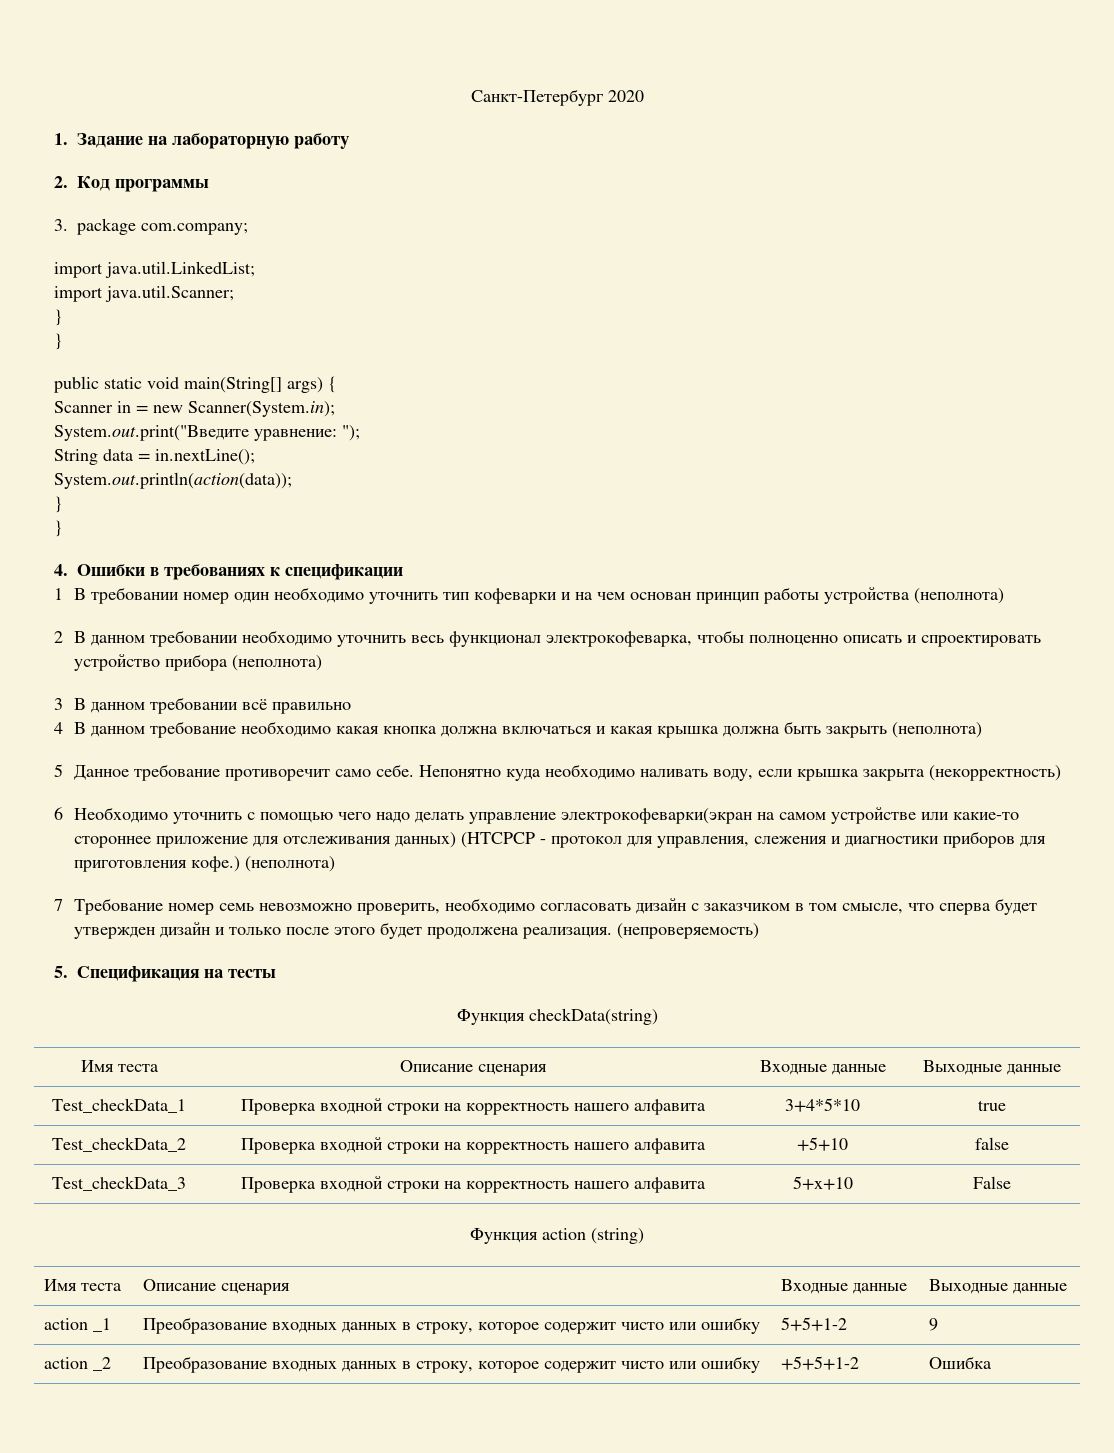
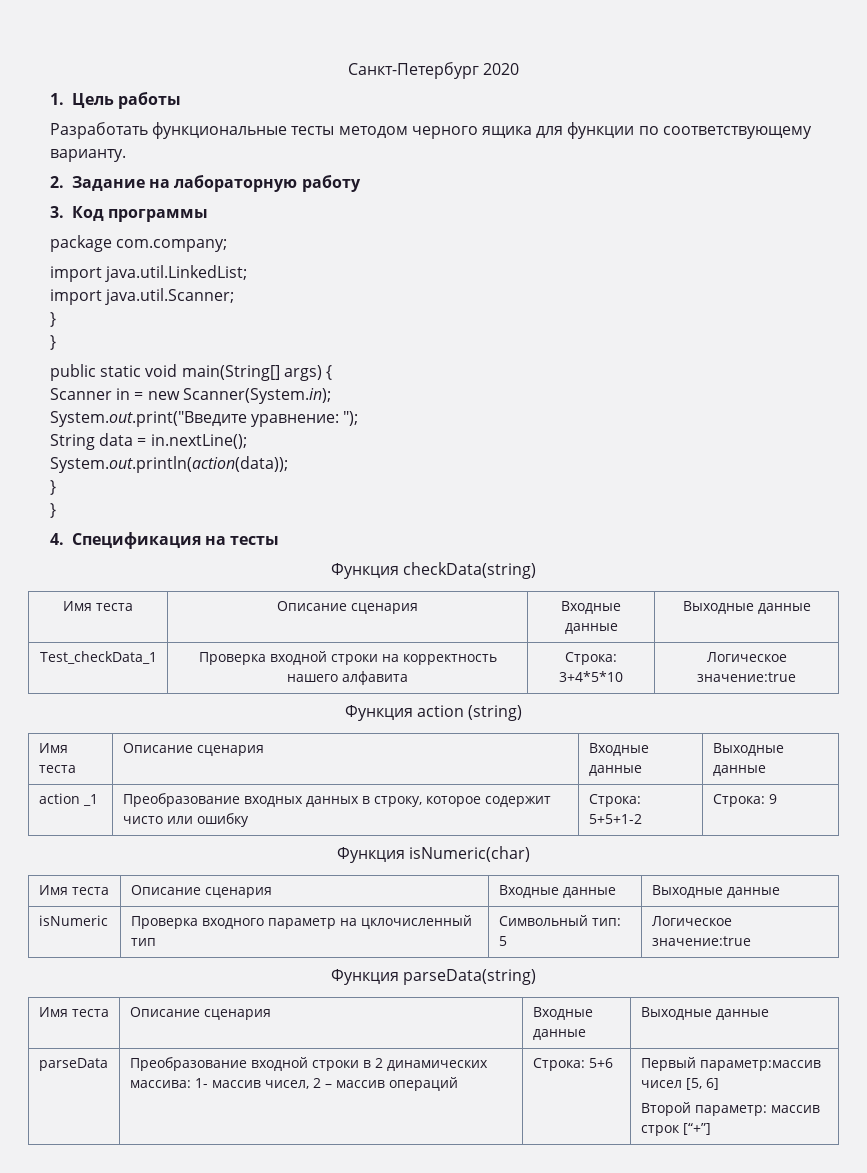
- 1. Задание на лабораторную работу
+ 1. Цель работы
+ Разработать функциональные тесты методом черного ящика для функции по соответствующему варианту.
+ 2. Задание на лабораторную работу
- 2. Код программы
+ 3. Код программы
- 3. package com.company;
+ package com.company;
- 4. Ошибки в требованиях к спецификации
- 1 В требовании номер один необходимо уточнить тип кофеварки и на чем основан принцип работы устройства (неполнота)
- 2 В данном требовании необходимо уточнить весь функционал электрокофеварка, чтобы полноценно описать и спроектировать устройство прибора (неполнота)
- 3 В данном требовании всё правильно
- 4 В данном требование необходимо какая кнопка должна включаться и какая крышка должна быть закрыть (неполнота)
- 5 Данное требование противоречит само себе. Непонятно куда необходимо наливать воду, если крышка закрыта (некорректность)
- 6 Необходимо уточнить с помощью чего надо делать управление электрокофеварки(экран на самом устройстве или какие-то стороннее приложение для отслеживания данных) (HTCPCP - протокол для управления, слежения и диагностики приборов для приготовления кофе.) (неполнота)
- 7 Требование номер семь невозможно проверить, необходимо согласовать дизайн с заказчиком в том смысле, что сперва будет утвержден дизайн и только после этого будет продолжена реализация. (непроверяемость)
- 5. Спецификация на тесты
+ 4. Спецификация на тесты
- Test_checkData_1 | Проверка входной строки на корректность нашего алфавита | 3+4*5*10 | true
- Test_checkData_2 | Проверка входной строки на корректность нашего алфавита | +5+10 | false
- Test_checkData_3 | Проверка входной строки на корректность нашего алфавита | 5+x+10 | False
+ Test_checkData_1 | Проверка входной строки на корректность нашего алфавита | Строка: 3+4*5*10 | Логическое значение:true
- action _1 | Преобразование входных данных в строку, которое содержит чисто или ошибку | 5+5+1-2 | 9
+ action _1 | Преобразование входных данных в строку, которое содержит чисто или ошибку | Строка: 5+5+1-2 | Строка: 9
- action _2 | Преобразование входных данных в строку, которое содержит чисто или ошибку | +5+5+1-2 | Ошибка
+ Функция isNumeric(char)
+ Имя теста | Описание сценария | Входные данные | Выходные данные
+ isNumeric | Проверка входного параметр на цклочисленный тип | Символьный тип: 5 | Логическое значение:true
+ Функция parseData(string)
+ Имя теста | Описание сценария | Входные данные | Выходные данные
+ parseData | Преобразование входной строки в 2 динамических массива: 1- массив чисел, 2 – массив операций | Строка: 5+6 | Первый параметр:массив чисел [5, 6]
+ Второй параметр: массив строк [“+”]

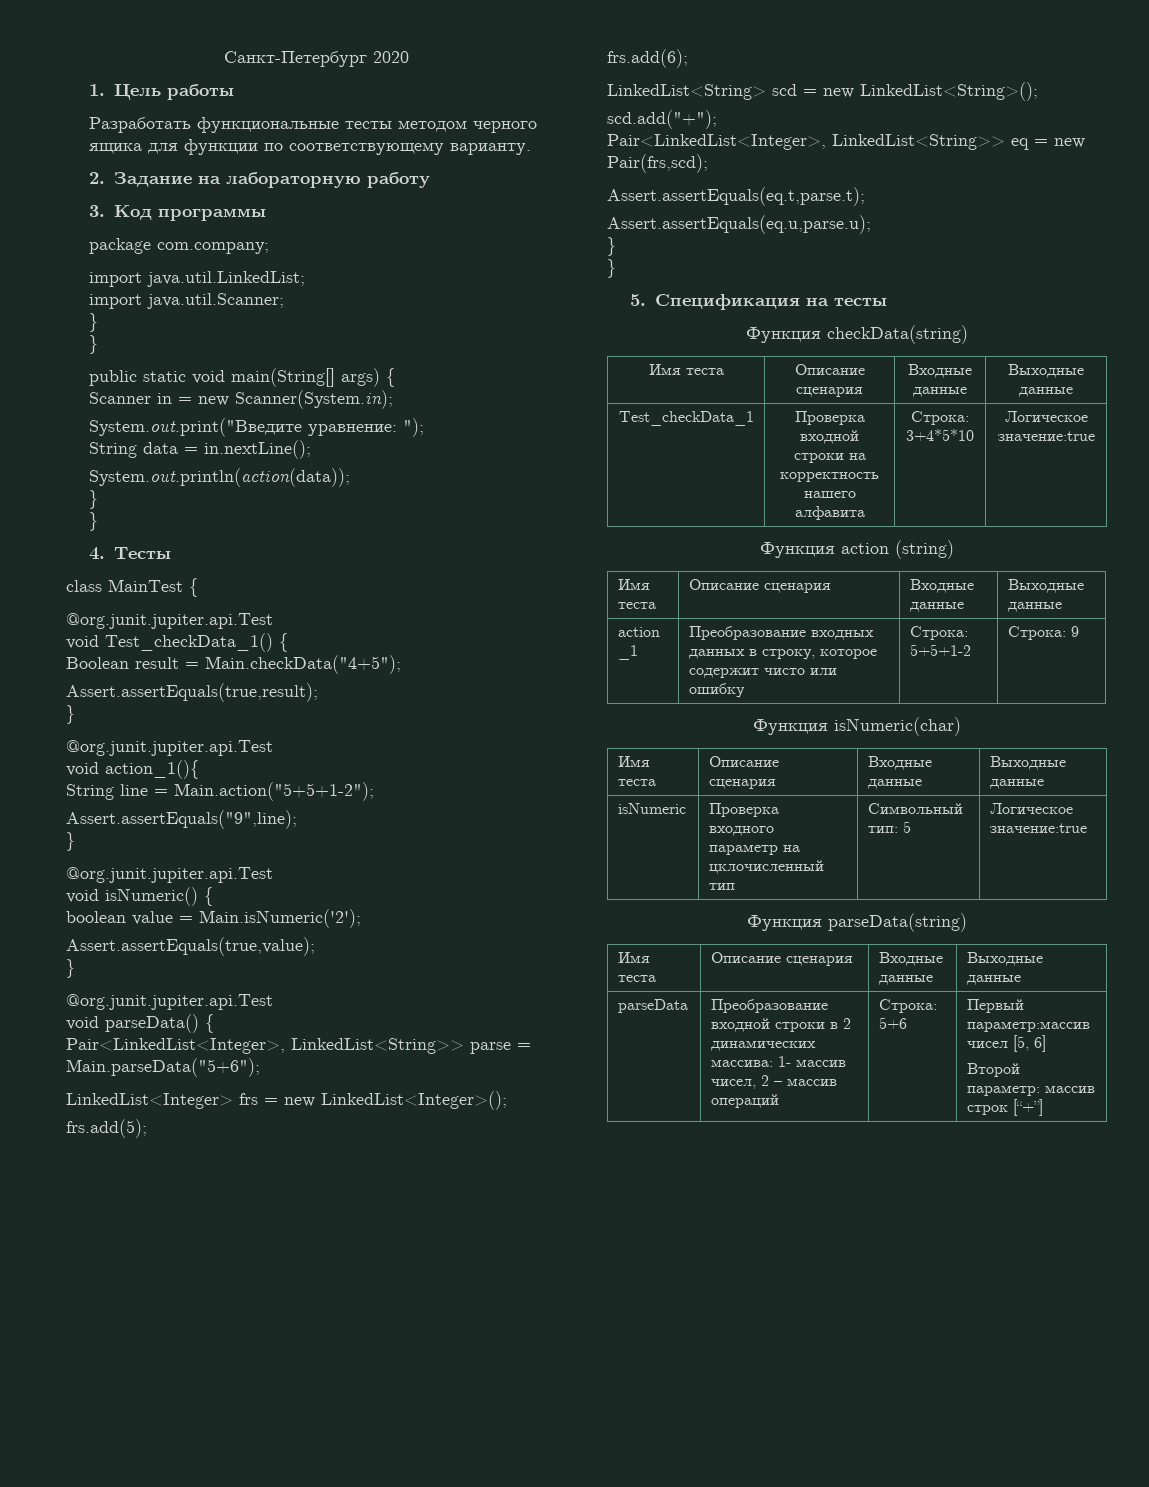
- 4. Спецификация на тесты
+ 4. Тесты
+ class MainTest {
+ @org.junit.jupiter.api.Test
+ void Test_checkData_1() {
+ Boolean result = Main.checkData("4+5");
+ Assert.assertEquals(true,result);
+ }
+ @org.junit.jupiter.api.Test
+ void action_1(){
+ String line = Main.action("5+5+1-2");
+ Assert.assertEquals("9",line);
+ }
+ @org.junit.jupiter.api.Test
+ void isNumeric() {
+ boolean value = Main.isNumeric('2');
+ Assert.assertEquals(true,value);
+ }
+ @org.junit.jupiter.api.Test
+ void parseData() {
+ Pair<LinkedList<Integer>, LinkedList<String>> parse = Main.parseData("5+6");
+ LinkedList<Integer> frs = new LinkedList<Integer>();
+ frs.add(5);
+ frs.add(6);
+ LinkedList<String> scd = new LinkedList<String>();
+ scd.add("+");
+ Pair<LinkedList<Integer>, LinkedList<String>> eq = new Pair(frs,scd);
+ Assert.assertEquals(eq.t,parse.t);
+ Assert.assertEquals(eq.u,parse.u);
+ }
+ }
+ 5. Спецификация на тесты

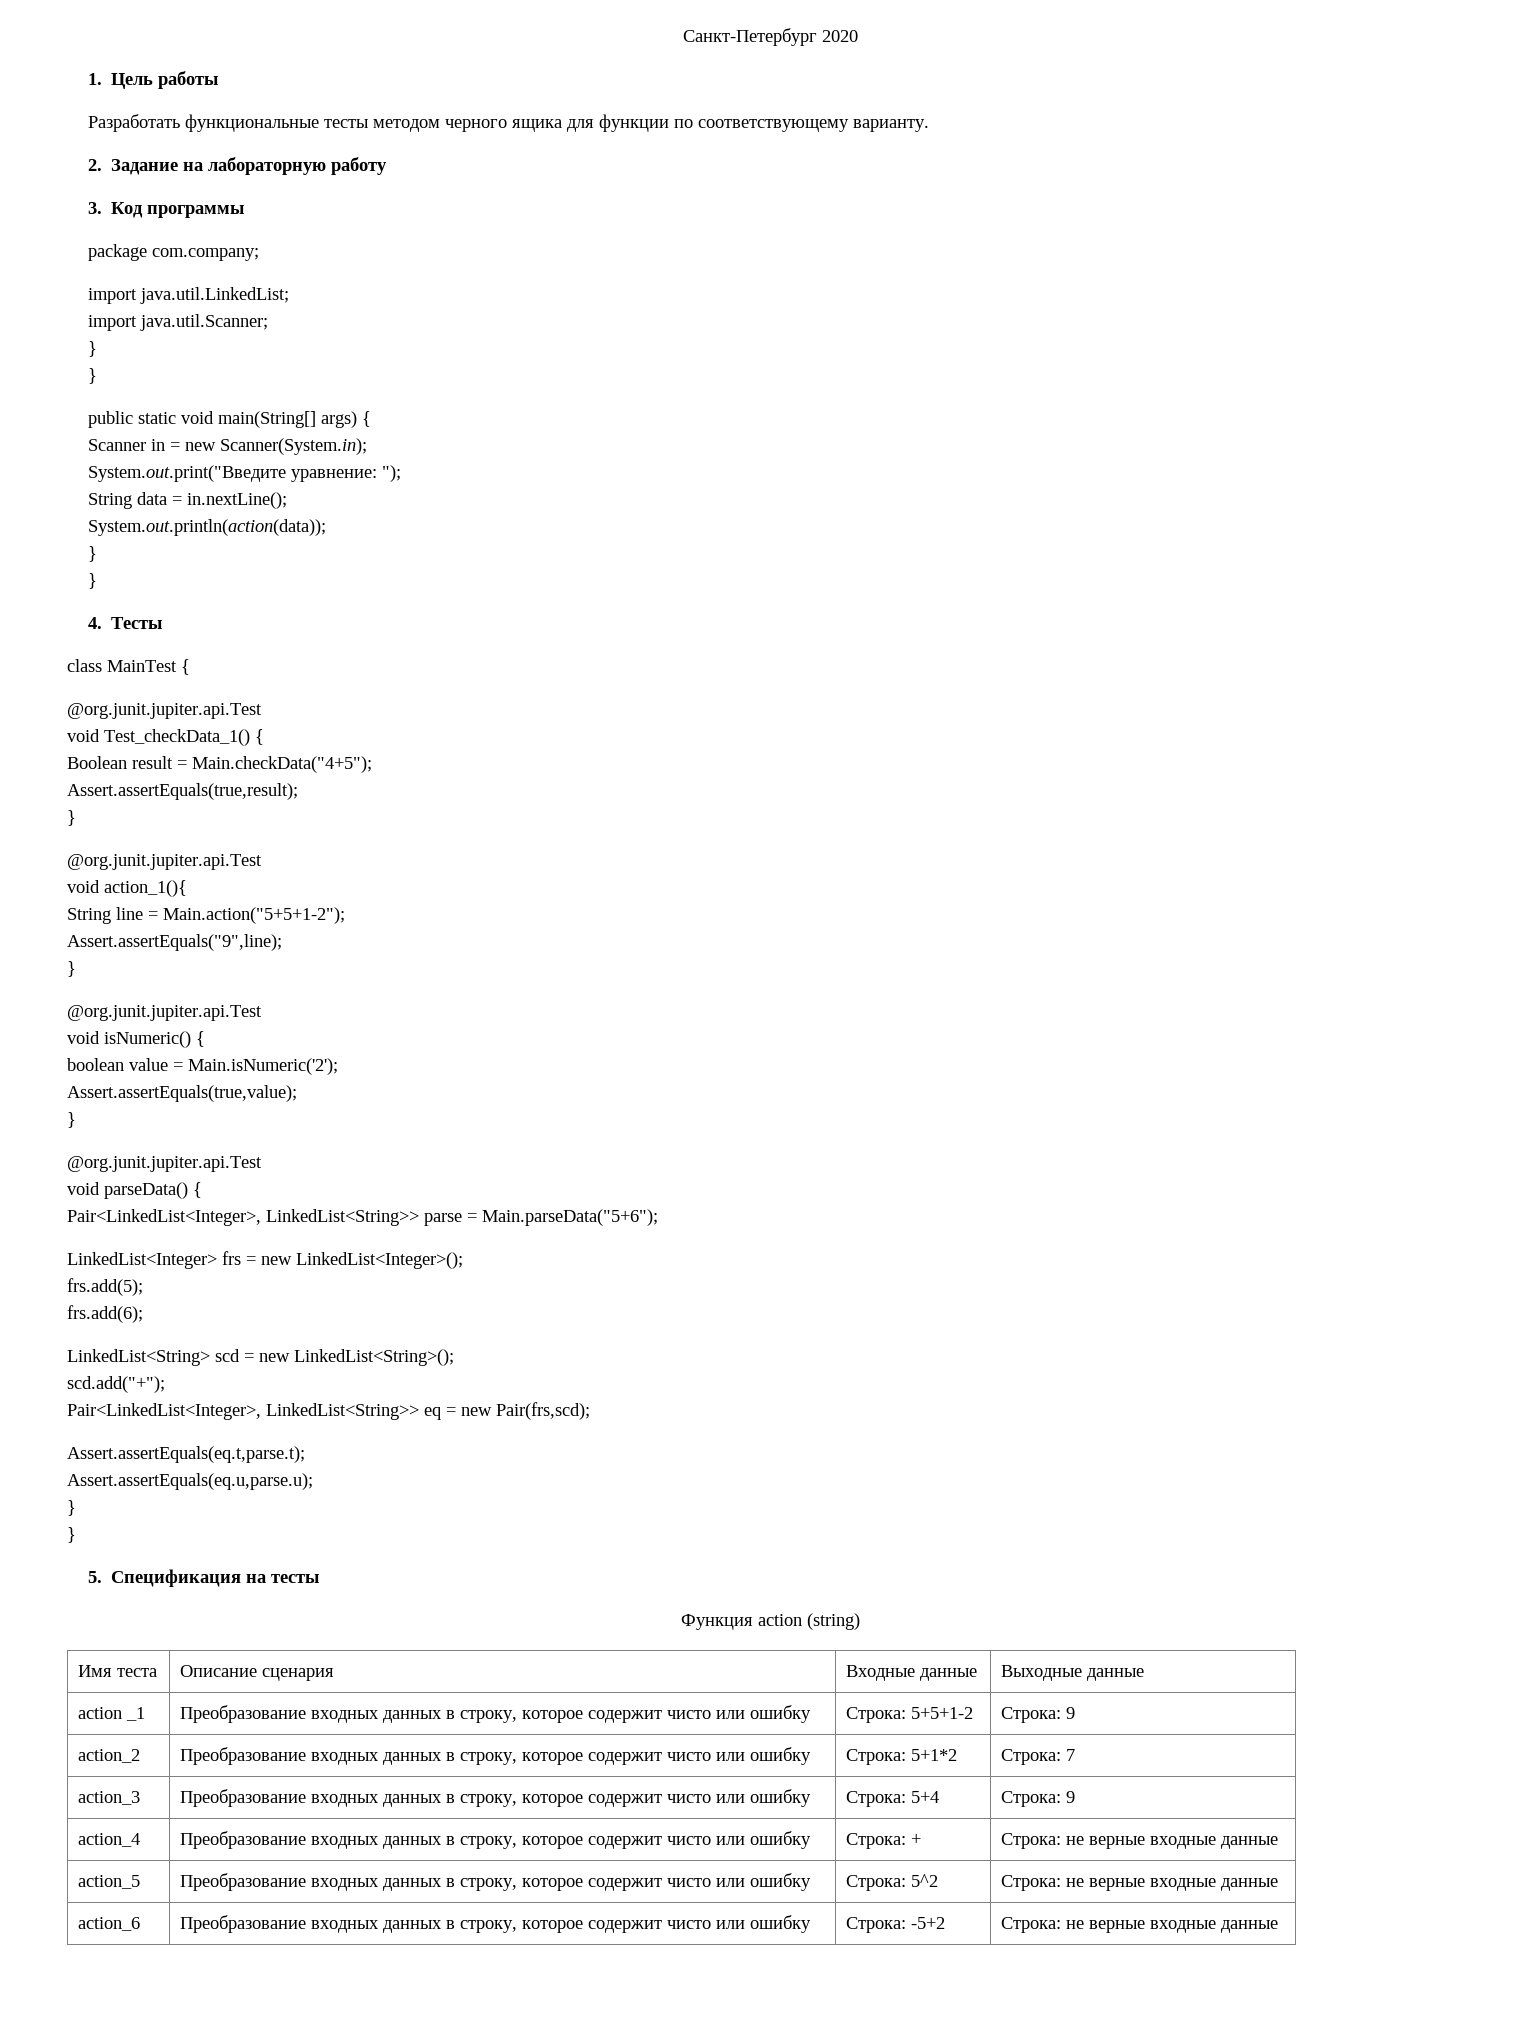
- Функция checkData(string)
- Имя теста | Описание сценария | Входные данные | Выходные данные
- Test_checkData_1 | Проверка входной строки на корректность нашего алфавита | Строка: 3+4*5*10 | Логическое значение:true
- Функция isNumeric(char)
- Имя теста | Описание сценария | Входные данные | Выходные данные
- isNumeric | Проверка входного параметр на цклочисленный тип | Символьный тип: 5 | Логическое значение:true
- Функция parseData(string)
- Имя теста | Описание сценария | Входные данные | Выходные данные
- parseData | Преобразование входной строки в 2 динамических массива: 1- массив чисел, 2 – массив операций | Строка: 5+6 | Первый параметр:массив чисел [5, 6]
- Второй параметр: массив строк [“+”]
+ action_2 | Преобразование входных данных в строку, которое содержит чисто или ошибку | Строка: 5+1*2 | Строка: 7
+ action_3 | Преобразование входных данных в строку, которое содержит чисто или ошибку | Строка: 5+4 | Строка: 9
+ action_4 | Преобразование входных данных в строку, которое содержит чисто или ошибку | Строка: + | Строка: не верные входные данные
+ action_5 | Преобразование входных данных в строку, которое содержит чисто или ошибку | Строка: 5^2 | Строка: не верные входные данные
+ action_6 | Преобразование входных данных в строку, которое содержит чисто или ошибку | Строка: -5+2 | Строка: не верные входные данные

